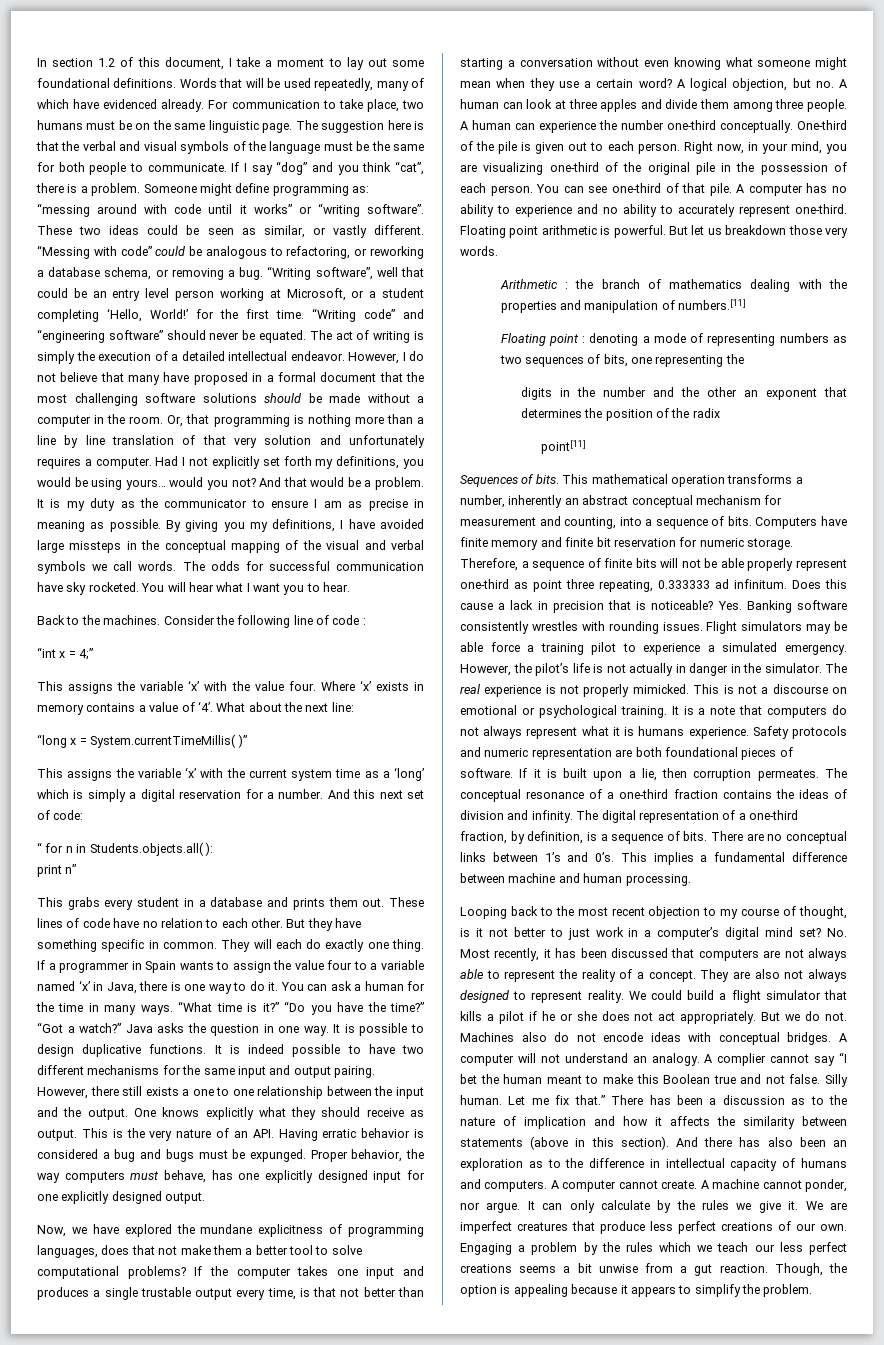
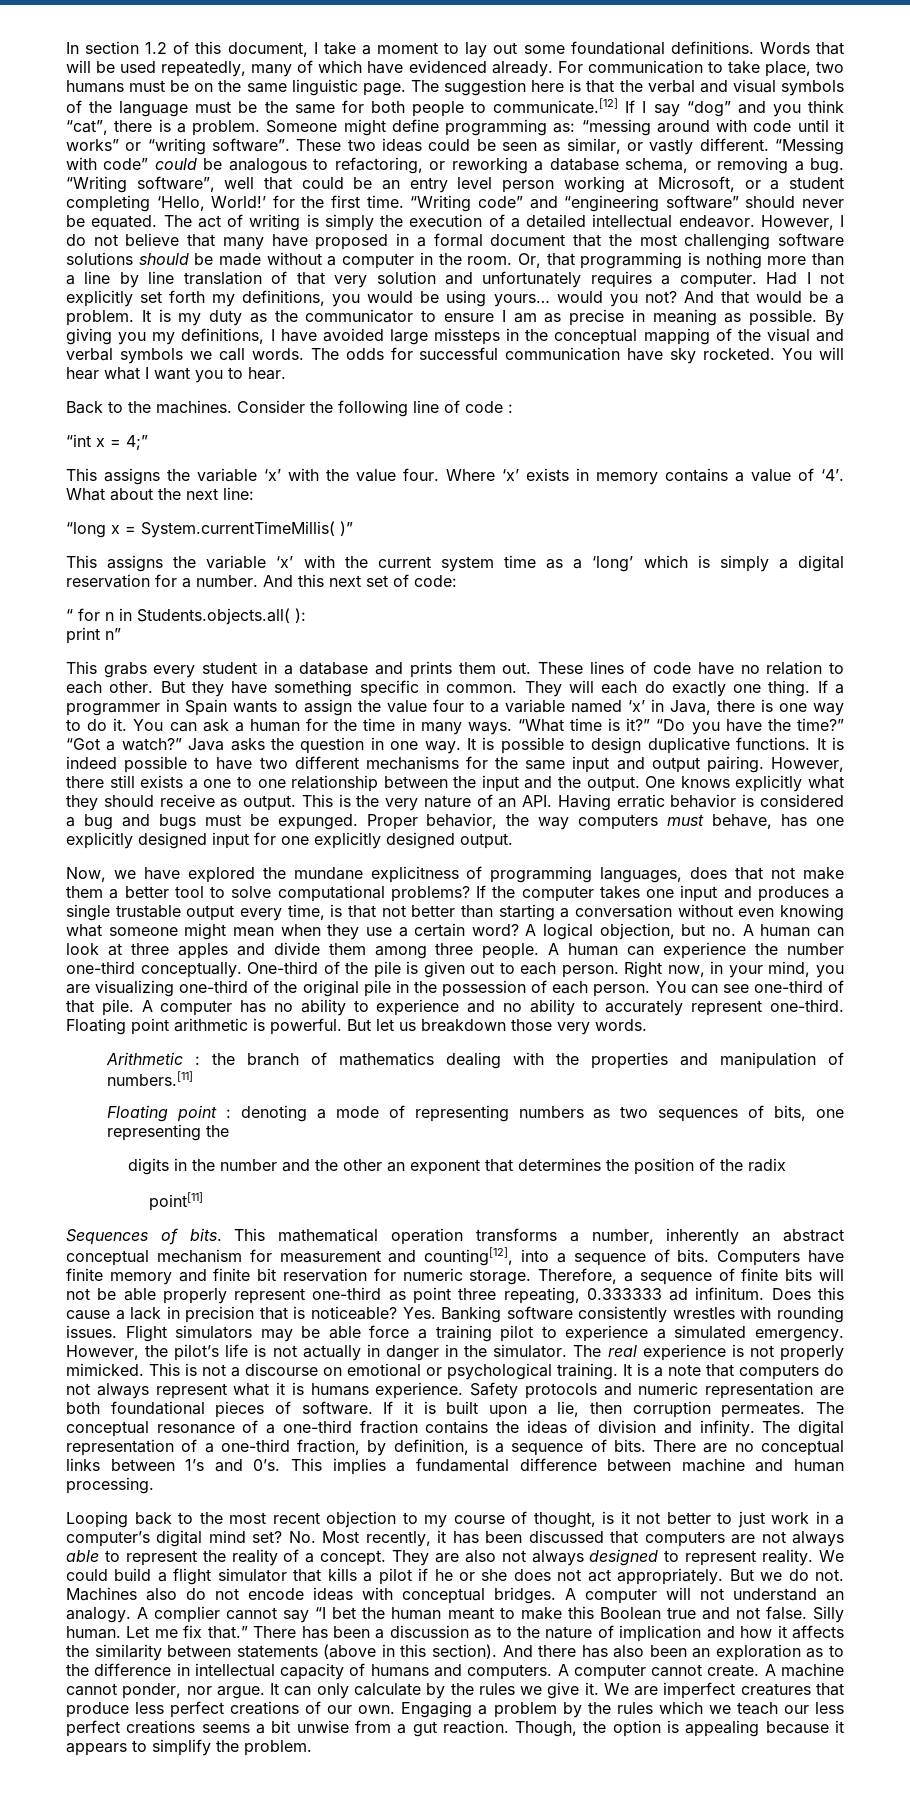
- The suggestion here is that the verbal and visual symbols of the language must be the same for both people to communicate. If I say “dog” and you think “cat”, there is a problem.
+ The suggestion here is that the verbal and visual symbols of the language must be the same for both people to communicate.[12] If I say “dog” and you think “cat”, there is a problem.
- This mathematical operation transforms a number, inherently an abstract conceptual mechanism for measurement and counting, into a sequence of bits.
+ This mathematical operation transforms a number, inherently an abstract conceptual mechanism for measurement and counting[12], into a sequence of bits.

